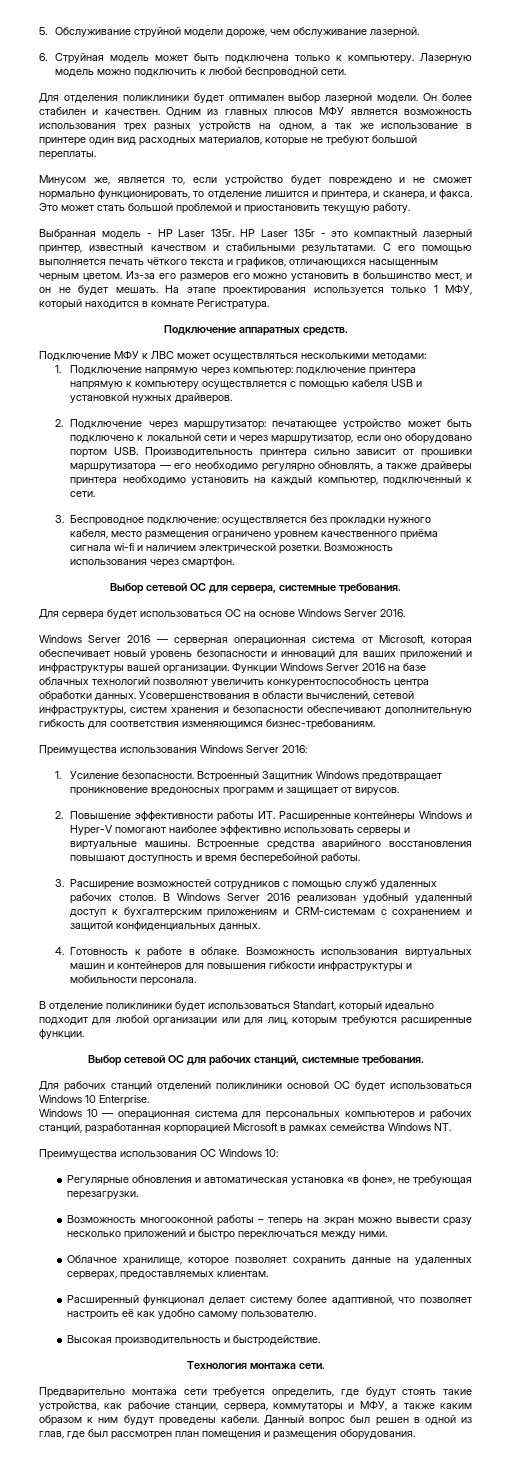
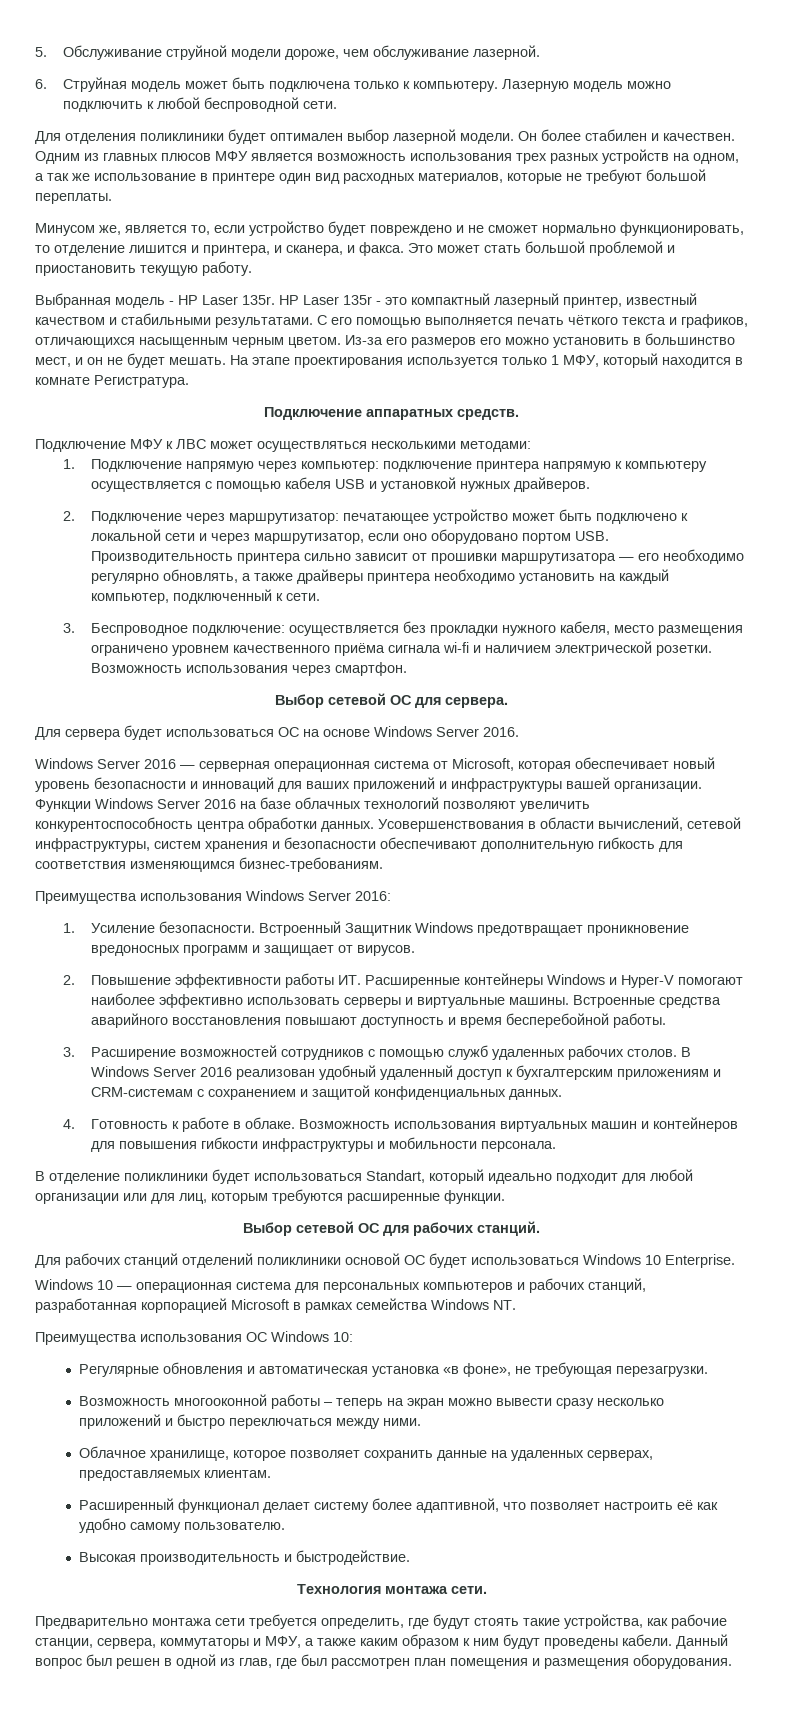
- Выбор сетевой ОС для сервера, системные требования.
+ Выбор сетевой ОС для сервера.
- Выбор сетевой ОС для рабочих станций, системные требования.
+ Выбор сетевой ОС для рабочих станций.

